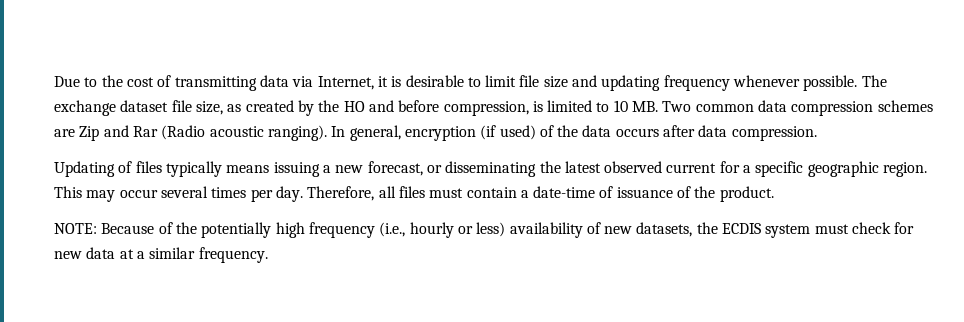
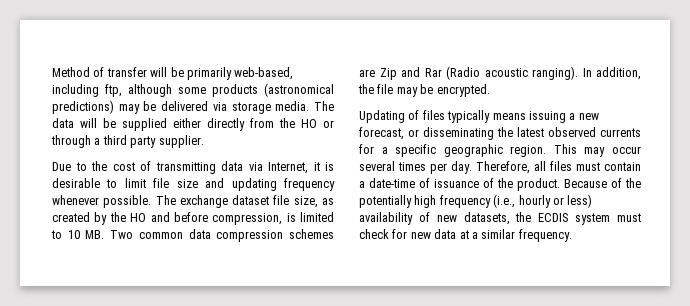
+ Method of transfer will be primarily web-based, including ftp, although some products (astronomical predictions) may be delivered via storage media. The data will be supplied either directly from the HO or through a third party supplier.
- In general, encryption (if used) of the data occurs after data compression.
+ In addition, the file may be encrypted.
- Updating of files typically means issuing a new forecast, or disseminating the latest observed current for a specific geographic region.
+ Updating of files typically means issuing a new forecast, or disseminating the latest observed currents for a specific geographic region.
- Therefore, all files must contain a date-time of issuance of the product.
- NOTE: Because of the potentially high frequency (i.e., hourly or less) availability of new datasets, the ECDIS system must check for new data at a similar frequency.
+ Therefore, all files must contain a date-time of issuance of the product. Because of the potentially high frequency (i.e., hourly or less) availability of new datasets, the ECDIS system must check for new data at a similar frequency.

